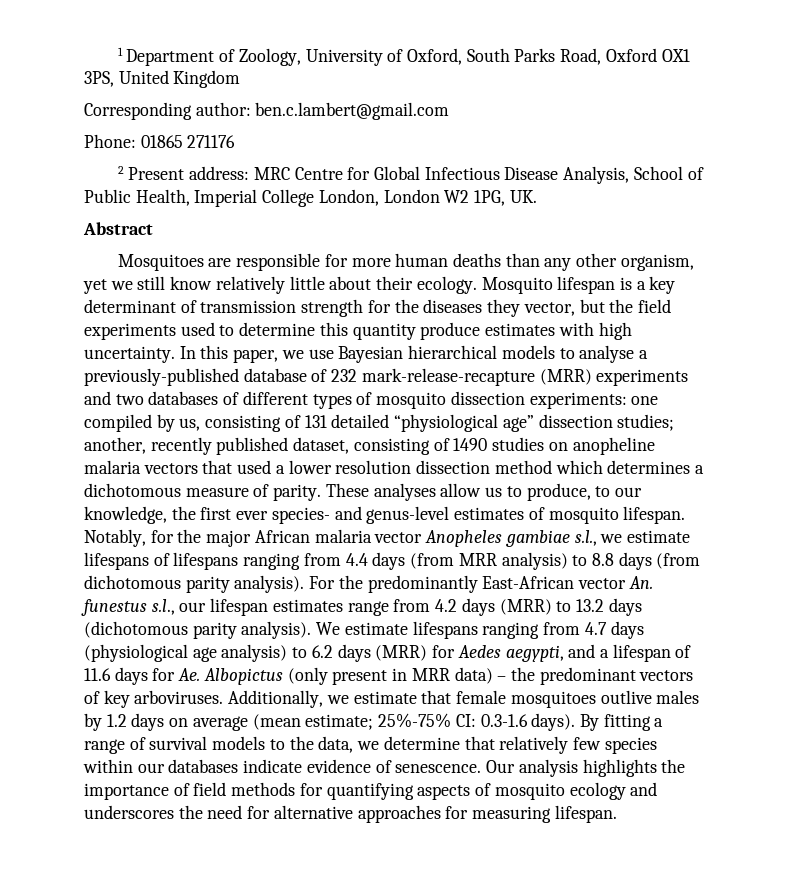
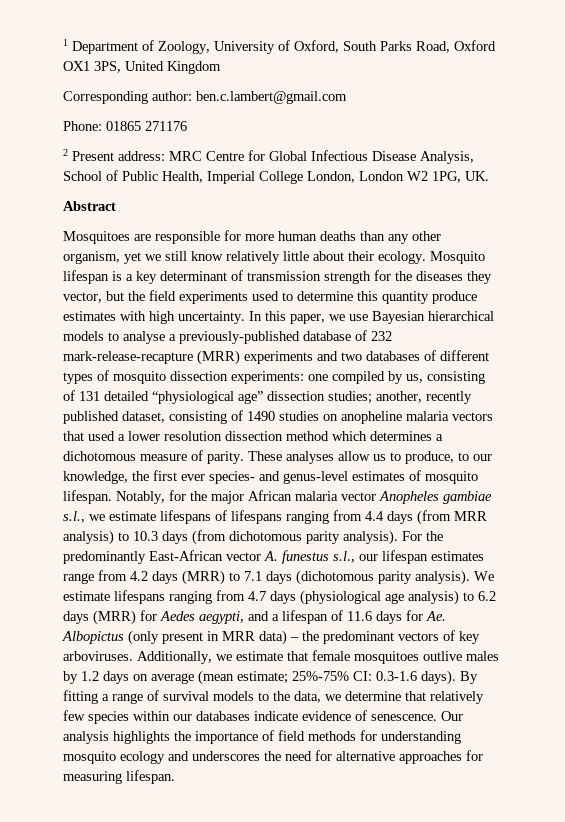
- Notably, for the major African malaria vector Anopheles gambiae s.l., we estimate lifespans of lifespans ranging from 4.4 days (from MRR analysis) to 8.8 days (from dichotomous parity analysis).
+ Notably, for the major African malaria vector Anopheles gambiae s.l., we estimate lifespans of lifespans ranging from 4.4 days (from MRR analysis) to 10.3 days (from dichotomous parity analysis).
- For the predominantly East-African vector An. funestus s.l., our lifespan estimates range from 4.2 days (MRR) to 13.2 days (dichotomous parity analysis).
+ For the predominantly East-African vector A. funestus s.l., our lifespan estimates range from 4.2 days (MRR) to 7.1 days (dichotomous parity analysis).
- Our analysis highlights the importance of field methods for quantifying aspects of mosquito ecology and underscores the need for alternative approaches for measuring lifespan.
+ Our analysis highlights the importance of field methods for understanding mosquito ecology and underscores the need for alternative approaches for measuring lifespan.

